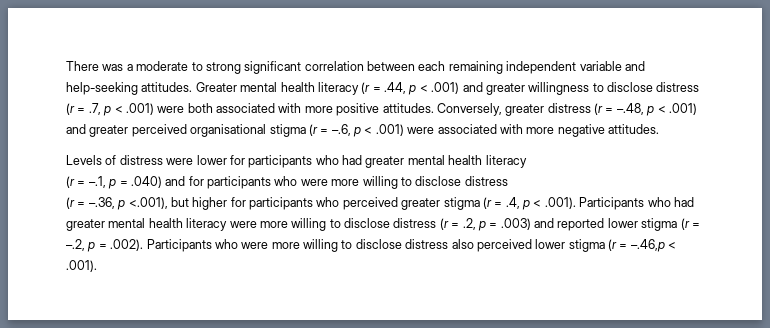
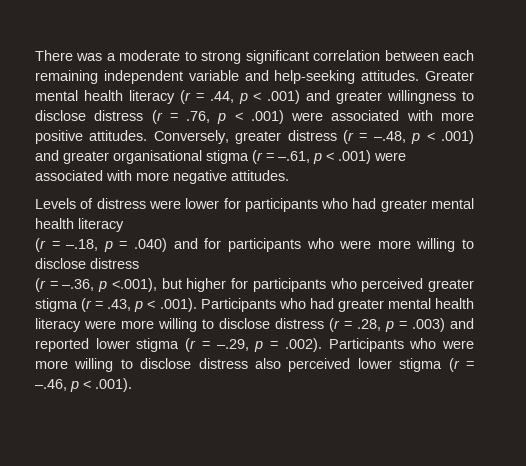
- Greater mental health literacy (r = .44, p < .001) and greater willingness to disclose distress (r = .7, p < .001) were both associated with more positive attitudes.
+ Greater mental health literacy (r = .44, p < .001) and greater willingness to disclose distress (r = .76, p < .001) were associated with more positive attitudes.
- Conversely, greater distress (r = –.48, p < .001) and greater perceived organisational stigma (r = –.6, p < .001) were associated with more negative attitudes.
+ Conversely, greater distress (r = –.48, p < .001) and greater organisational stigma (r = –.61, p < .001) were associated with more negative attitudes.
- (r = –.1, p = .040) and for participants who were more willing to disclose distress
+ (r = –.18, p = .040) and for participants who were more willing to disclose distress
- (r = –.36, p <.001), but higher for participants who perceived greater stigma (r = .4, p < .001). Participants who had greater mental health literacy were more willing to disclose distress (r = .2, p = .003) and reported lower stigma (r = –.2, p = .002). Participants who were more willing to disclose distress also perceived lower stigma (r = –.46,p < .001).
+ (r = –.36, p <.001), but higher for participants who perceived greater stigma (r = .43, p < .001). Participants who had greater mental health literacy were more willing to disclose distress (r = .28, p = .003) and reported lower stigma (r = –.29, p = .002). Participants who were more willing to disclose distress also perceived lower stigma (r = –.46, p < .001).

